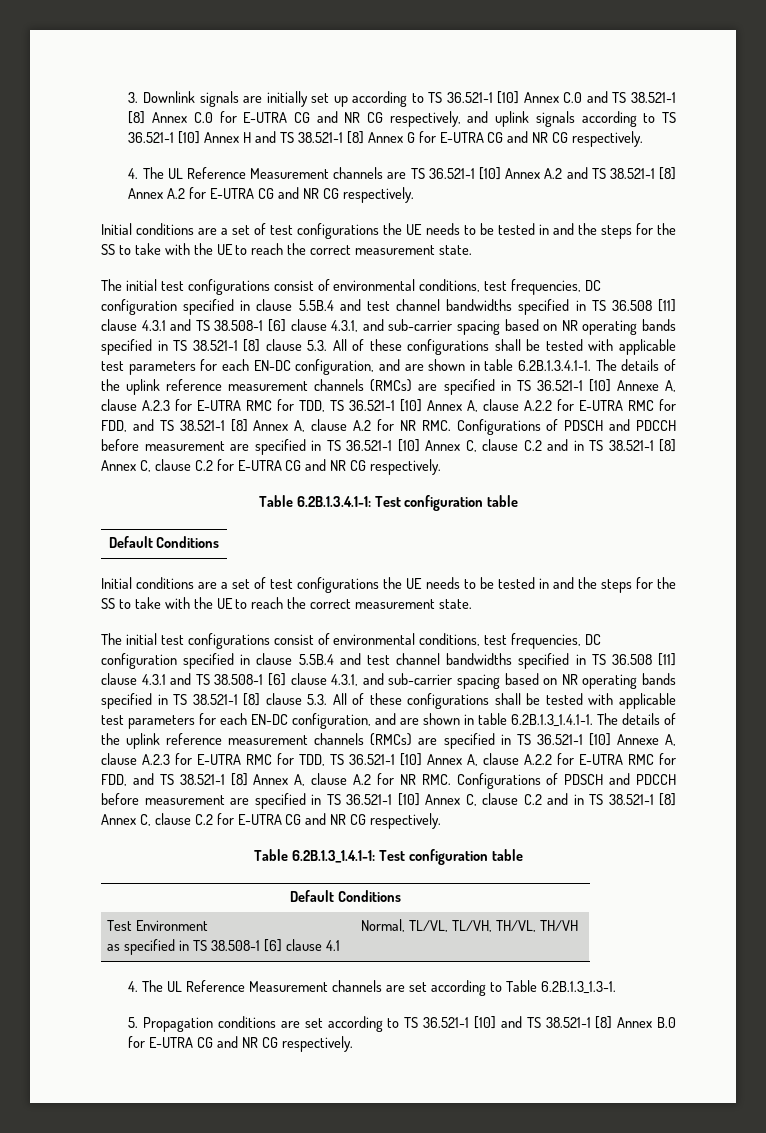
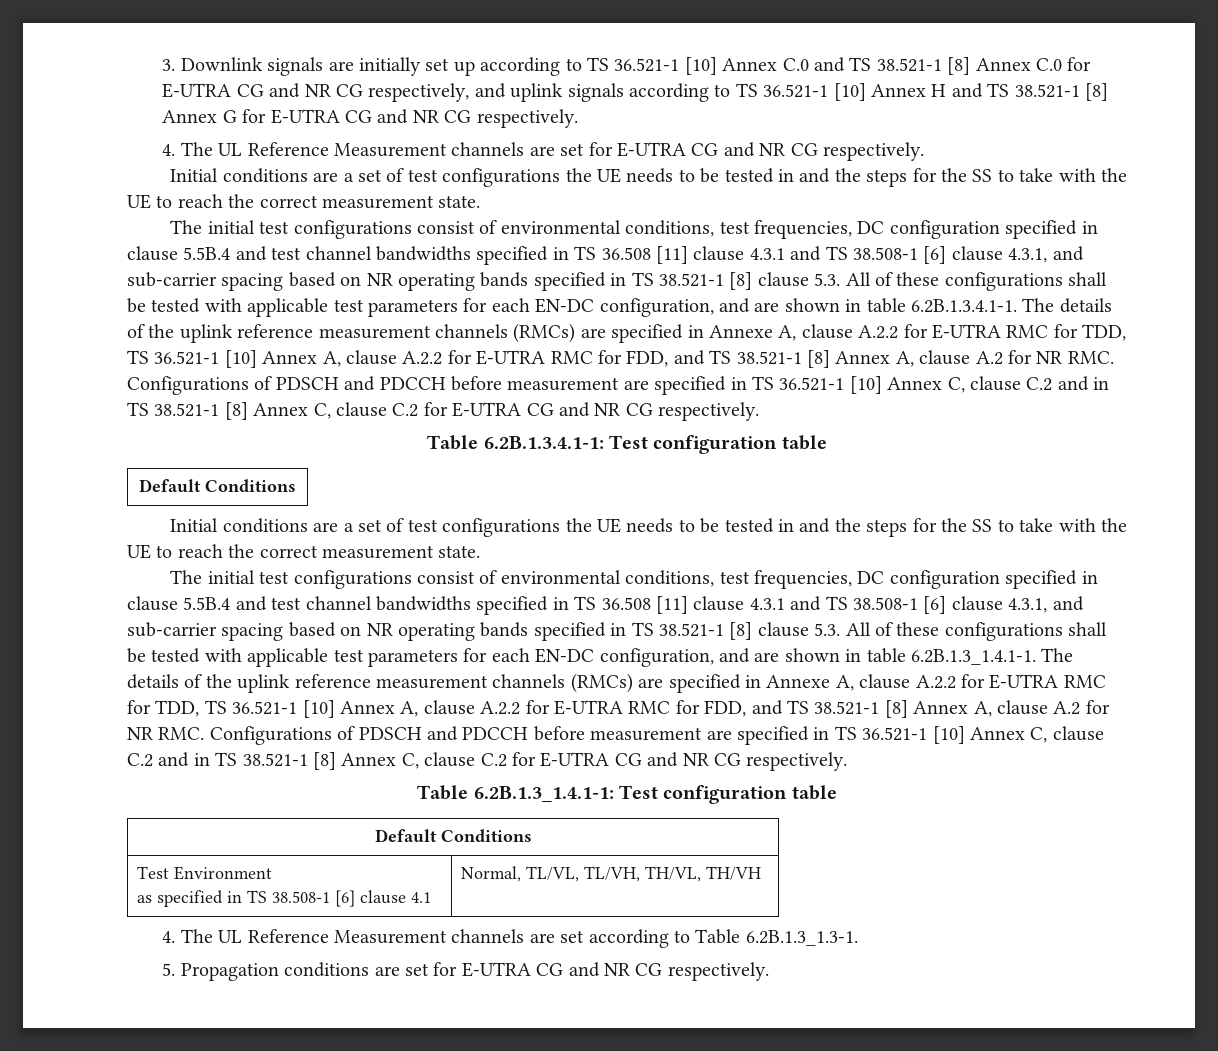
- 4. The UL Reference Measurement channels are TS 36.521-1 [10] Annex A.2 and TS 38.521-1 [8] Annex A.2 for E-UTRA CG and NR CG respectively.
+ 4. The UL Reference Measurement channels are set for E-UTRA CG and NR CG respectively.
- The initial test configurations consist of environmental conditions, test frequencies, DC configuration specified in clause 5.5B.4 and test channel bandwidths specified in TS 36.508 [11] clause 4.3.1 and TS 38.508-1 [6] clause 4.3.1, and sub-carrier spacing based on NR operating bands specified in TS 38.521-1 [8] clause 5.3. All of these configurations shall be tested with applicable test parameters for each EN-DC configuration, and are shown in table 6.2B.1.3.4.1-1. The details of the uplink reference measurement channels (RMCs) are specified in TS 36.521-1 [10] Annexe A, clause A.2.3 for E-UTRA RMC for TDD, TS 36.521-1 [10] Annex A, clause A.2.2 for E-UTRA RMC for FDD, and TS 38.521-1 [8] Annex A, clause A.2 for NR RMC. Configurations of PDSCH and PDCCH before measurement are specified in TS 36.521-1 [10] Annex C, clause C.2 and in TS 38.521-1 [8] Annex C, clause C.2 for E-UTRA CG and NR CG respectively.
+ The initial test configurations consist of environmental conditions, test frequencies, DC configuration specified in clause 5.5B.4 and test channel bandwidths specified in TS 36.508 [11] clause 4.3.1 and TS 38.508-1 [6] clause 4.3.1, and sub-carrier spacing based on NR operating bands specified in TS 38.521-1 [8] clause 5.3. All of these configurations shall be tested with applicable test parameters for each EN-DC configuration, and are shown in table 6.2B.1.3.4.1-1. The details of the uplink reference measurement channels (RMCs) are specified in Annexe A, clause A.2.2 for E-UTRA RMC for TDD, TS 36.521-1 [10] Annex A, clause A.2.2 for E-UTRA RMC for FDD, and TS 38.521-1 [8] Annex A, clause A.2 for NR RMC. Configurations of PDSCH and PDCCH before measurement are specified in TS 36.521-1 [10] Annex C, clause C.2 and in TS 38.521-1 [8] Annex C, clause C.2 for E-UTRA CG and NR CG respectively.
- The initial test configurations consist of environmental conditions, test frequencies, DC configuration specified in clause 5.5B.4 and test channel bandwidths specified in TS 36.508 [11] clause 4.3.1 and TS 38.508-1 [6] clause 4.3.1, and sub-carrier spacing based on NR operating bands specified in TS 38.521-1 [8] clause 5.3. All of these configurations shall be tested with applicable test parameters for each EN-DC configuration, and are shown in table 6.2B.1.3_1.4.1-1. The details of the uplink reference measurement channels (RMCs) are specified in TS 36.521-1 [10] Annexe A, clause A.2.3 for E-UTRA RMC for TDD, TS 36.521-1 [10] Annex A, clause A.2.2 for E-UTRA RMC for FDD, and TS 38.521-1 [8] Annex A, clause A.2 for NR RMC. Configurations of PDSCH and PDCCH before measurement are specified in TS 36.521-1 [10] Annex C, clause C.2 and in TS 38.521-1 [8] Annex C, clause C.2 for E-UTRA CG and NR CG respectively.
+ The initial test configurations consist of environmental conditions, test frequencies, DC configuration specified in clause 5.5B.4 and test channel bandwidths specified in TS 36.508 [11] clause 4.3.1 and TS 38.508-1 [6] clause 4.3.1, and sub-carrier spacing based on NR operating bands specified in TS 38.521-1 [8] clause 5.3. All of these configurations shall be tested with applicable test parameters for each EN-DC configuration, and are shown in table 6.2B.1.3_1.4.1-1. The details of the uplink reference measurement channels (RMCs) are specified in Annexe A, clause A.2.2 for E-UTRA RMC for TDD, TS 36.521-1 [10] Annex A, clause A.2.2 for E-UTRA RMC for FDD, and TS 38.521-1 [8] Annex A, clause A.2 for NR RMC. Configurations of PDSCH and PDCCH before measurement are specified in TS 36.521-1 [10] Annex C, clause C.2 and in TS 38.521-1 [8] Annex C, clause C.2 for E-UTRA CG and NR CG respectively.
- 5. Propagation conditions are set according to TS 36.521-1 [10] and TS 38.521-1 [8] Annex B.0 for E-UTRA CG and NR CG respectively.
+ 5. Propagation conditions are set for E-UTRA CG and NR CG respectively.

